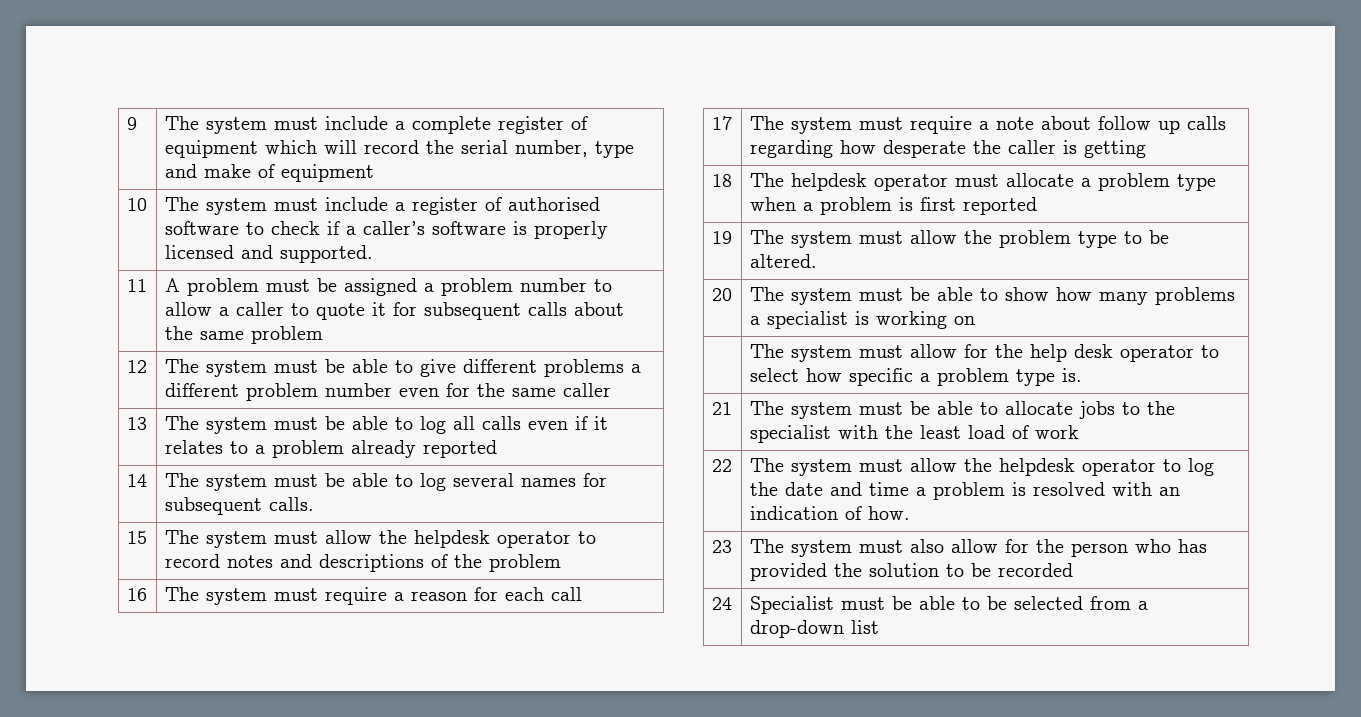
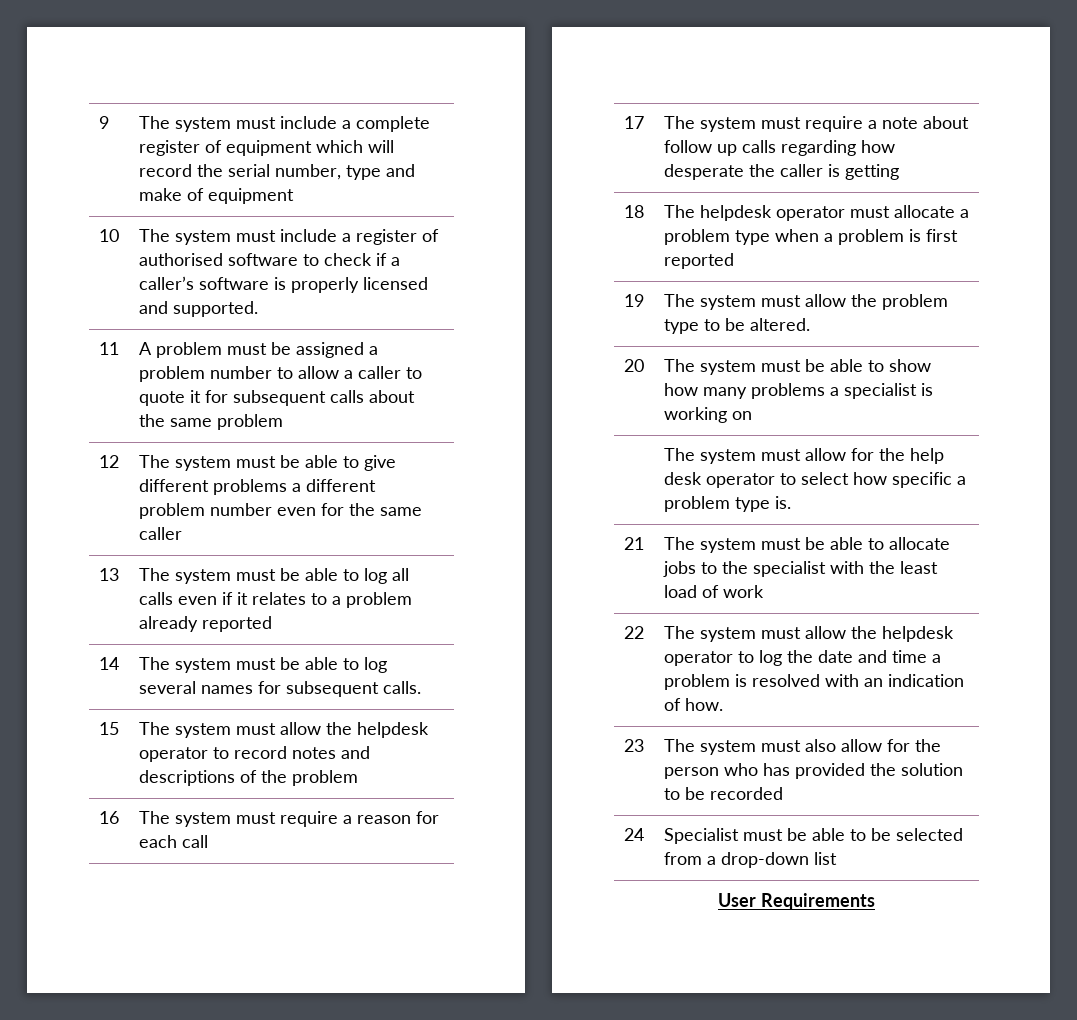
+ User Requirements

